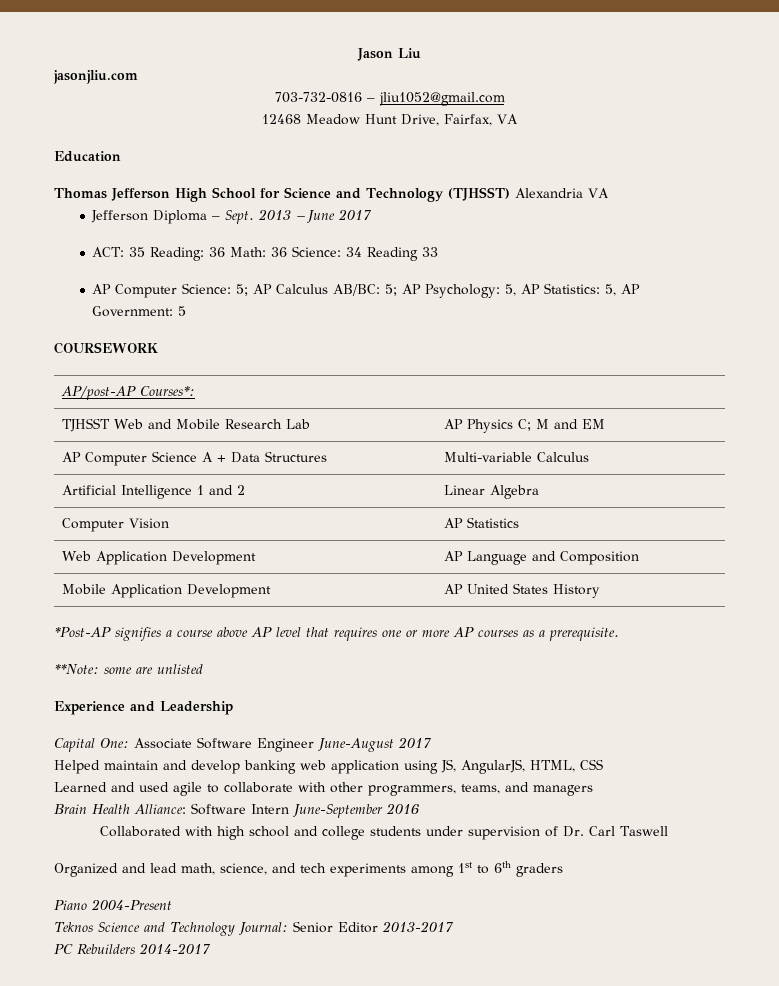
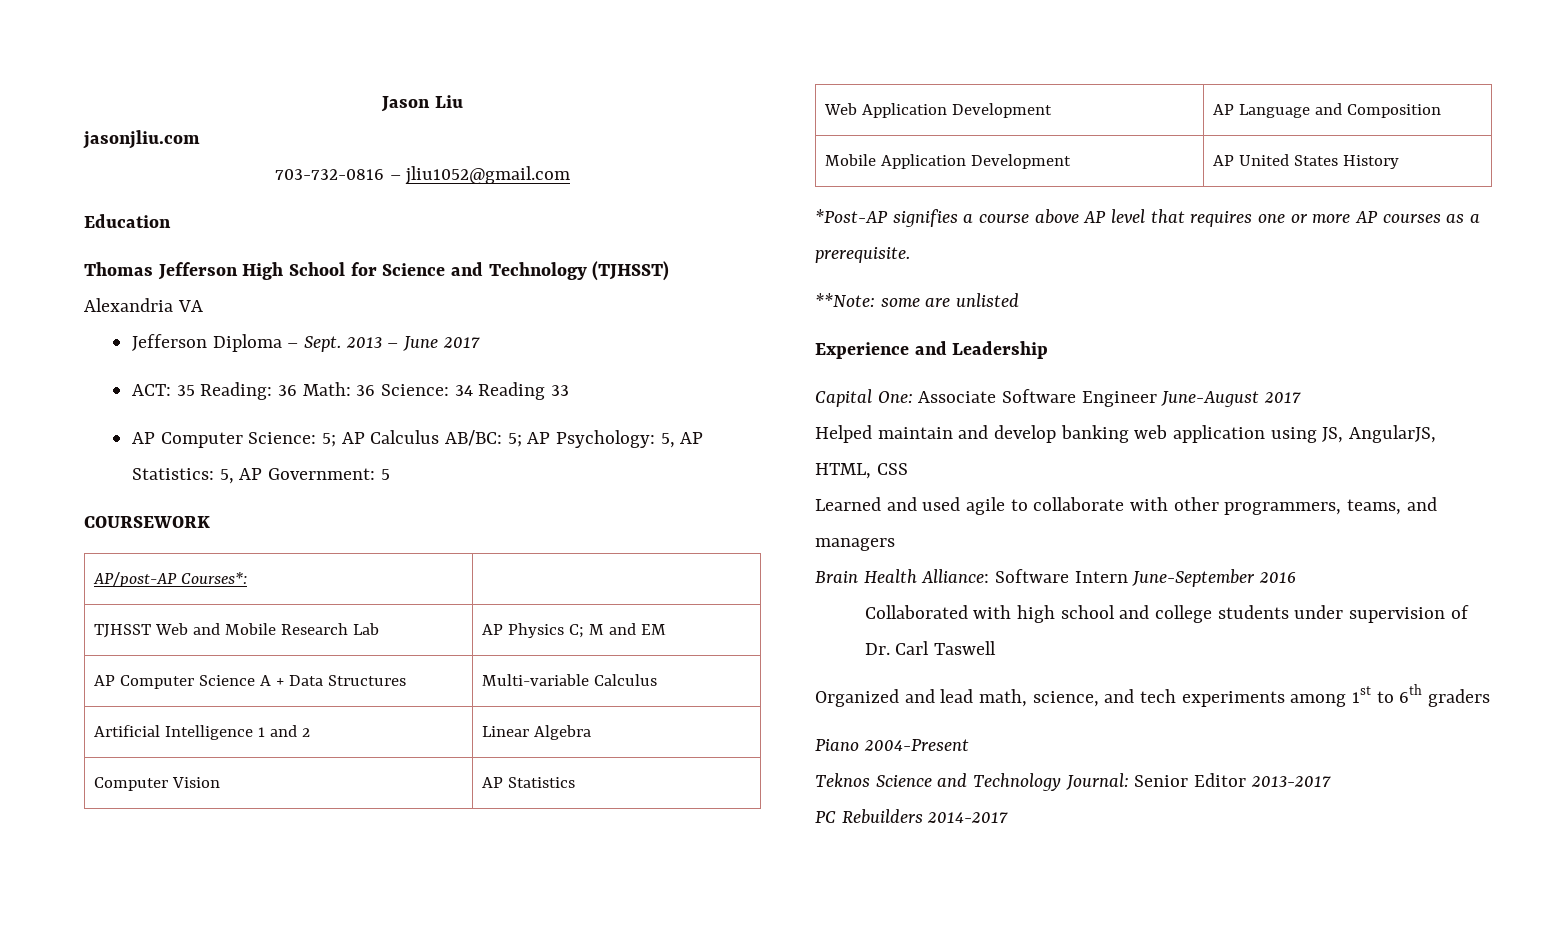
- 12468 Meadow Hunt Drive, Fairfax, VA

